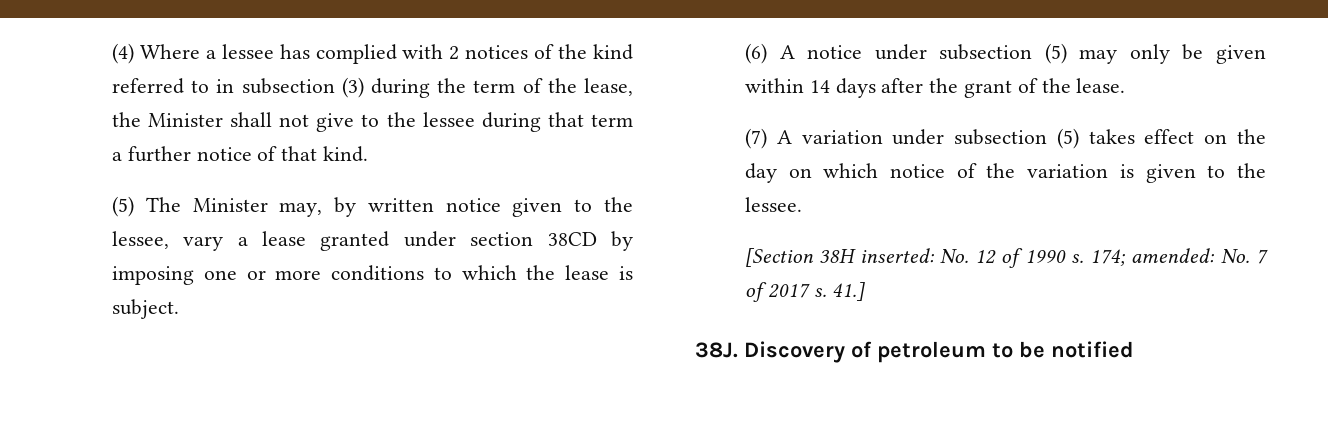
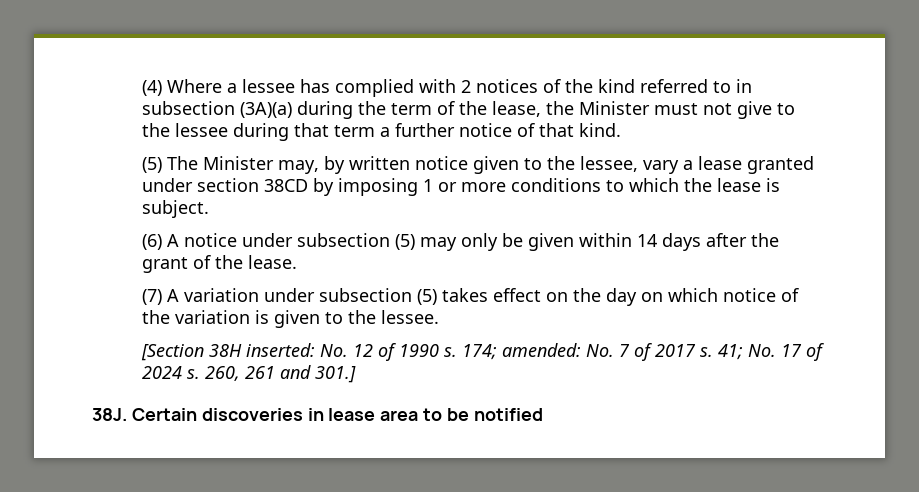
- (4) Where a lessee has complied with 2 notices of the kind referred to in subsection (3) during the term of the lease, the Minister shall not give to the lessee during that term a further notice of that kind.
+ (4) Where a lessee has complied with 2 notices of the kind referred to in subsection (3A)(a) during the term of the lease, the Minister must not give to the lessee during that term a further notice of that kind.
- (5) The Minister may, by written notice given to the lessee, vary a lease granted under section 38CD by imposing one or more conditions to which the lease is subject.
+ (5) The Minister may, by written notice given to the lessee, vary a lease granted under section 38CD by imposing 1 or more conditions to which the lease is subject.
- 41.]
- 38J. Discovery of petroleum to be notified
+ 41; No. 17 of 2024 s. 260, 261 and 301.]
+ 38J. Certain discoveries in lease area to be notified

